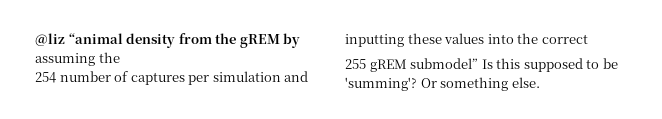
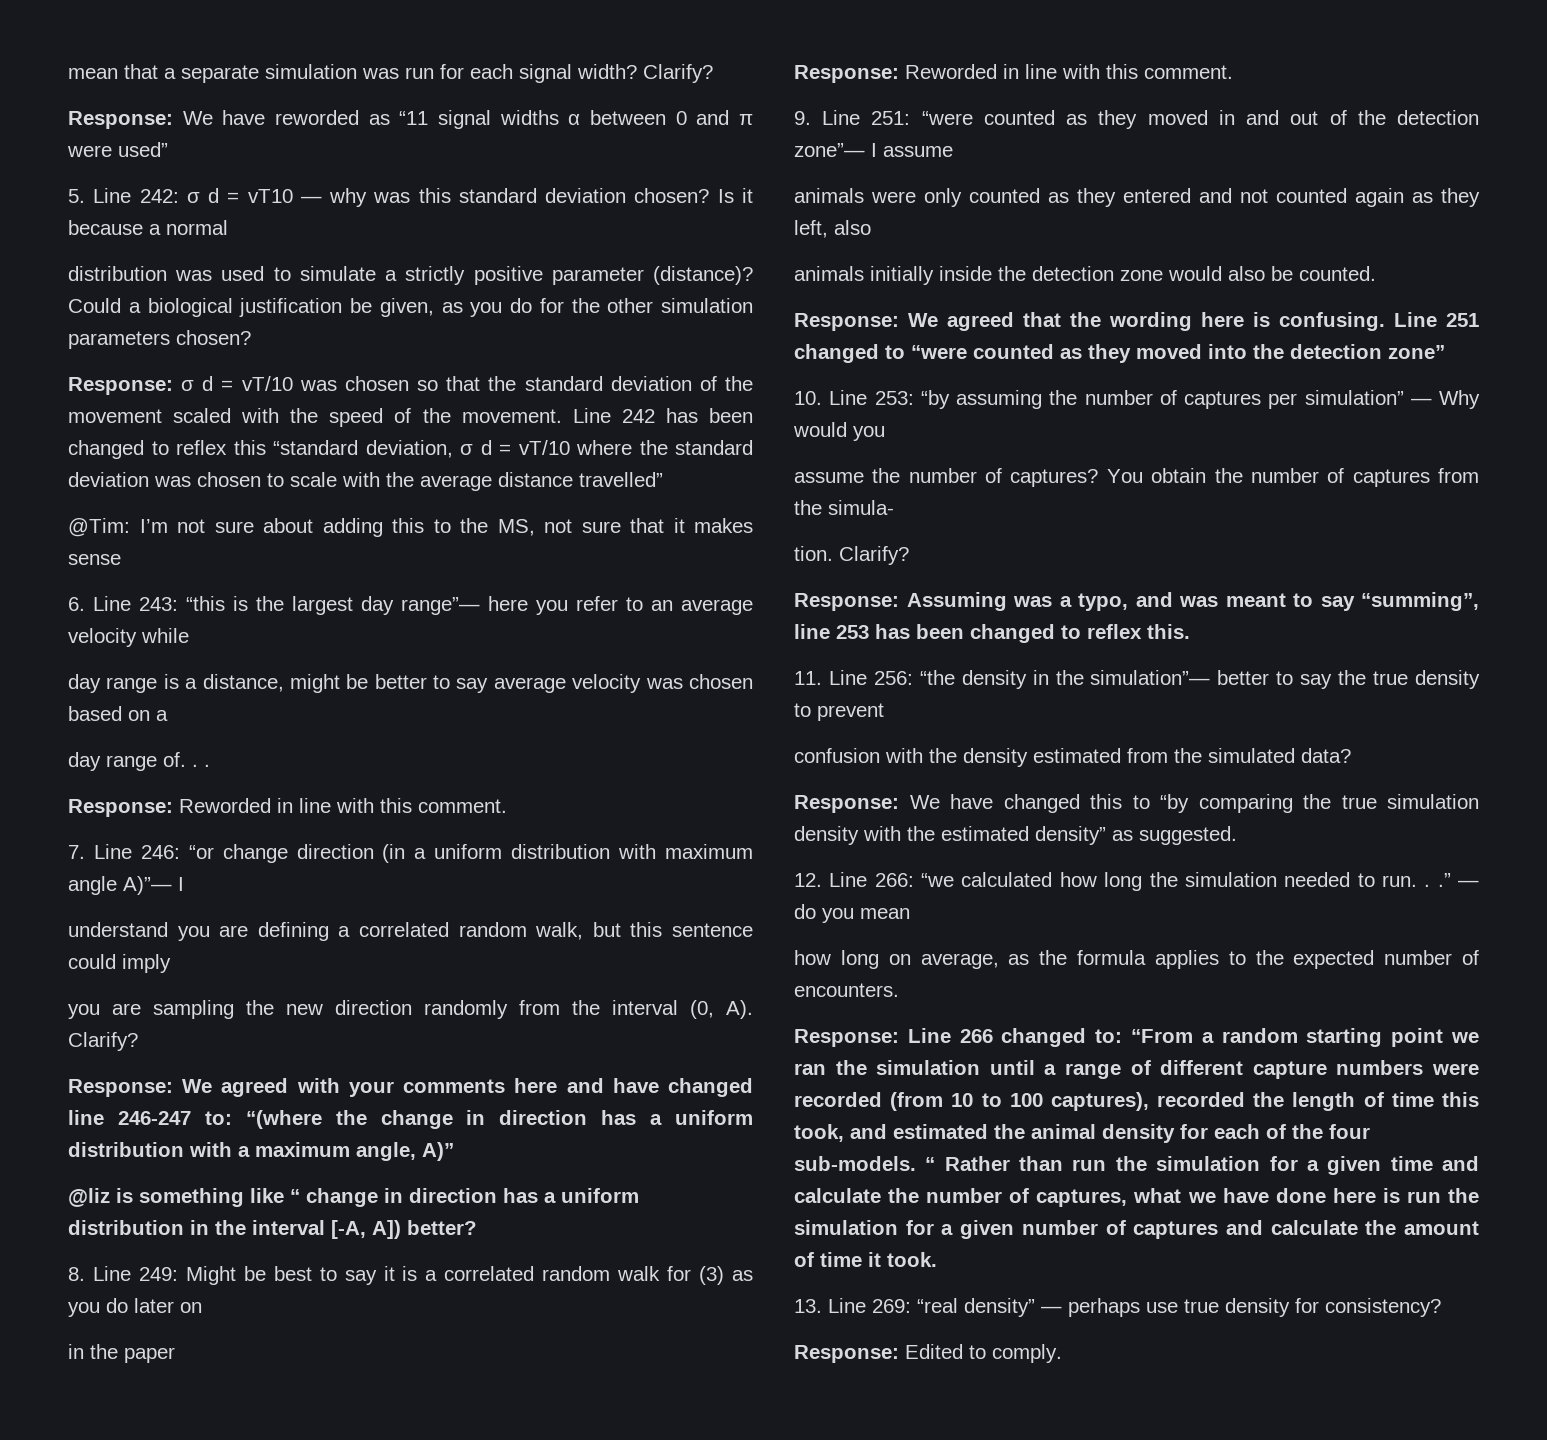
- @liz “animal density from the gREM by assuming the
- 254 number of captures per simulation and inputting these values into the correct
- 255 gREM submodel” Is this supposed to be 'summing'? Or something else.
+ mean that a separate simulation was run for each signal width? Clarify?
+ Response: We have reworded as “11 signal widths α between 0 and π were used”
+ 5. Line 242: σ d = vT10 — why was this standard deviation chosen? Is it because a normal
+ distribution was used to simulate a strictly positive parameter (distance)? Could a biological justification be given, as you do for the other simulation parameters chosen?
+ Response: σ d = vT/10 was chosen so that the standard deviation of the movement scaled with the speed of the movement. Line 242 has been changed to reflex this “standard deviation, σ d = vT/10 where the standard deviation was chosen to scale with the average distance travelled”
+ @Tim: I’m not sure about adding this to the MS, not sure that it makes sense
+ 6. Line 243: “this is the largest day range”— here you refer to an average velocity while
+ day range is a distance, might be better to say average velocity was chosen based on a
+ day range of. . .
+ Response: Reworded in line with this comment.
+ 7. Line 246: “or change direction (in a uniform distribution with maximum angle A)”— I
+ understand you are defining a correlated random walk, but this sentence could imply
+ you are sampling the new direction randomly from the interval (0, A). Clarify?
+ Response: We agreed with your comments here and have changed line 246-247 to: “(where the change in direction has a uniform distribution with a maximum angle, A)”
+ @liz is something like “ change in direction has a uniform distribution in the interval [-A, A]) better?
+ 8. Line 249: Might be best to say it is a correlated random walk for (3) as you do later on
+ in the paper
+ Response: Reworded in line with this comment.
+ 9. Line 251: “were counted as they moved in and out of the detection zone”— I assume
+ animals were only counted as they entered and not counted again as they left, also
+ animals initially inside the detection zone would also be counted.
+ Response: We agreed that the wording here is confusing. Line 251 changed to “were counted as they moved into the detection zone”
+ 10. Line 253: “by assuming the number of captures per simulation” — Why would you
+ assume the number of captures? You obtain the number of captures from the simula-
+ tion. Clarify?
+ Response: Assuming was a typo, and was meant to say “summing”, line 253 has been changed to reflex this.
+ 11. Line 256: “the density in the simulation”— better to say the true density to prevent
+ confusion with the density estimated from the simulated data?
+ Response: We have changed this to “by comparing the true simulation density with the estimated density” as suggested.
+ 12. Line 266: “we calculated how long the simulation needed to run. . .” — do you mean
+ how long on average, as the formula applies to the expected number of encounters.
+ Response: Line 266 changed to: “From a random starting point we ran the simulation until a range of different capture numbers were recorded (from 10 to 100 captures), recorded the length of time this took, and estimated the animal density for each of the four sub-models. “ Rather than run the simulation for a given time and calculate the number of captures, what we have done here is run the simulation for a given number of captures and calculate the amount of time it took.
+ 13. Line 269: “real density” — perhaps use true density for consistency?
+ Response: Edited to comply.

